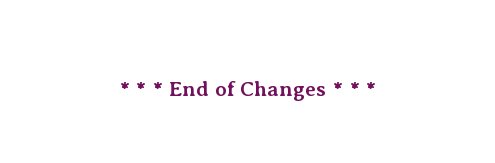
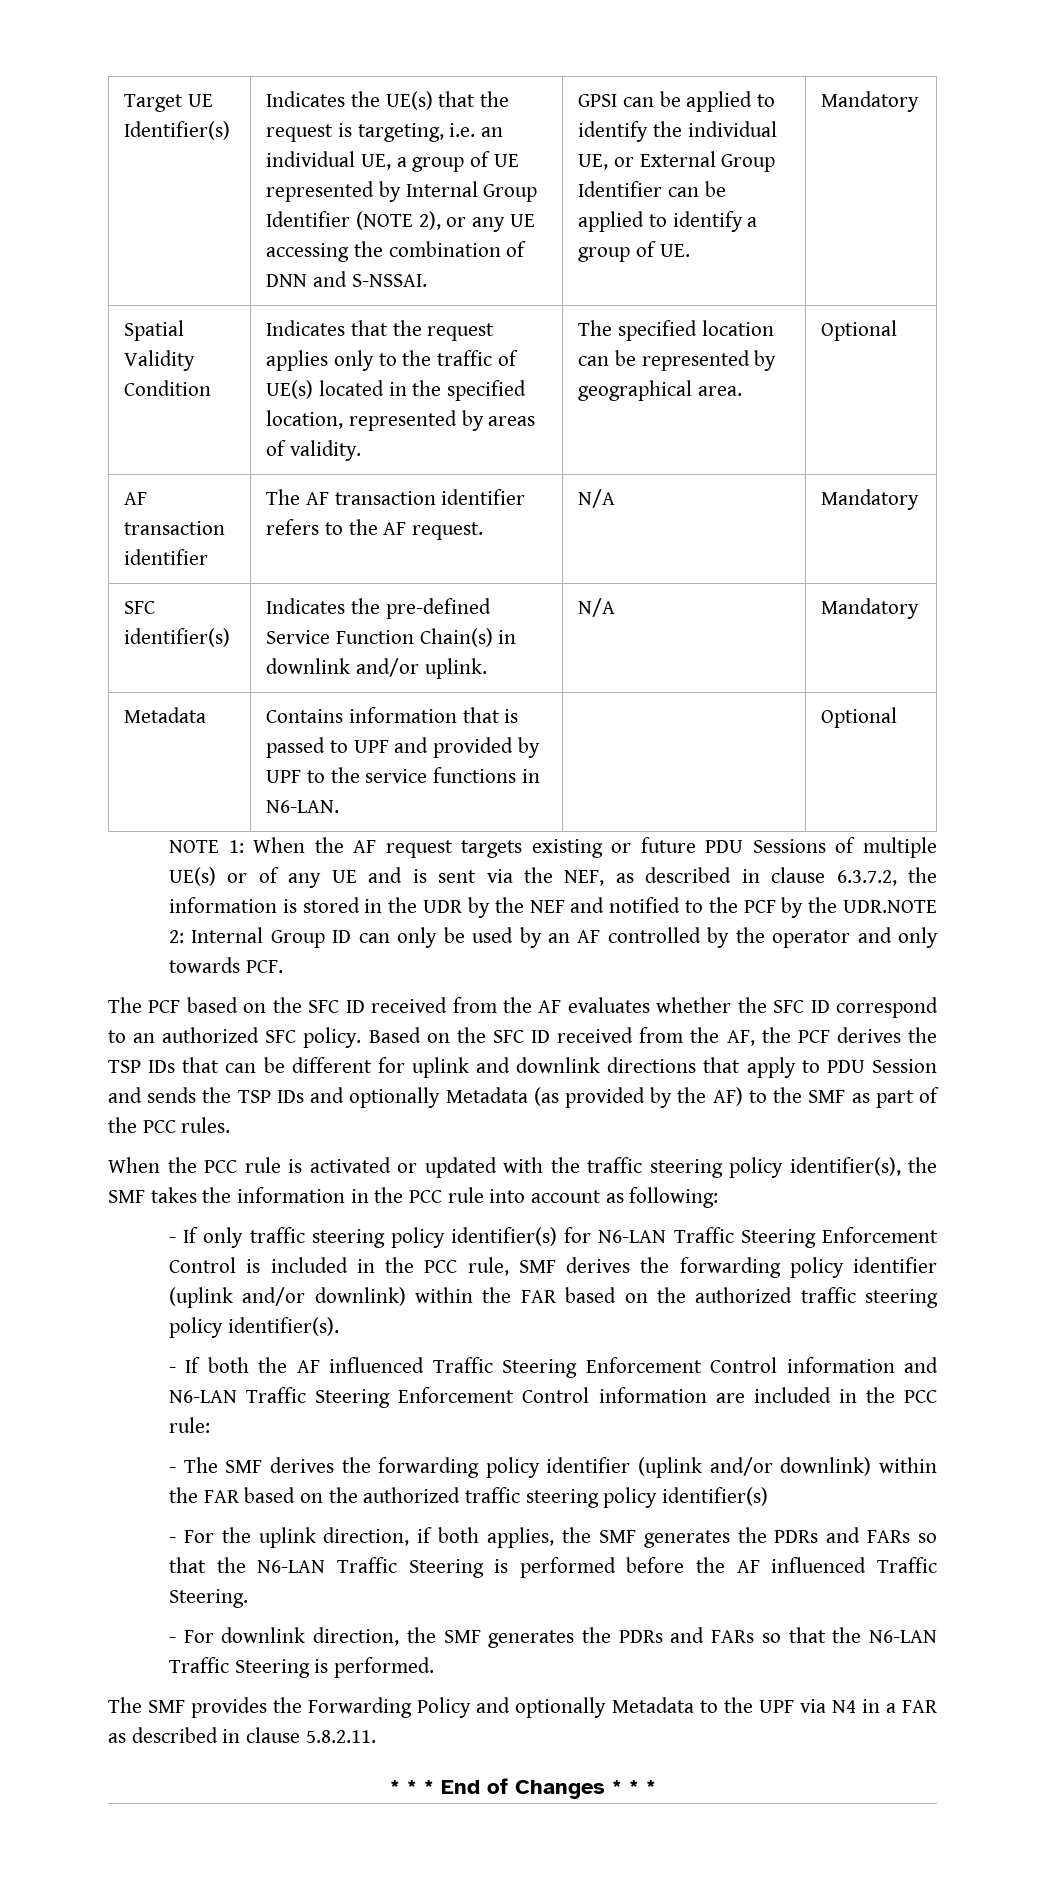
+ Target UE Identifier(s) | Indicates the UE(s) that the request is targeting, i.e. an individual UE, a group of UE represented by Internal Group Identifier (NOTE 2), or any UE accessing the combination of DNN and S-NSSAI. | GPSI can be applied to identify the individual UE, or External Group Identifier can be applied to identify a group of UE. | Mandatory
+ Spatial Validity Condition | Indicates that the request applies only to the traffic of UE(s) located in the specified location, represented by areas of validity. | The specified location can be represented by geographical area. | Optional
+ AF transaction identifier | The AF transaction identifier refers to the AF request. | N/A | Mandatory
+ SFC identifier(s) | Indicates the pre-defined Service Function Chain(s) in downlink and/or uplink. | N/A | Mandatory
+ Metadata | Contains information that is passed to UPF and provided by UPF to the service functions in N6-LAN. | | Optional
+ NOTE 1: When the AF request targets existing or future PDU Sessions of multiple UE(s) or of any UE and is sent via the NEF, as described in clause 6.3.7.2, the information is stored in the UDR by the NEF and notified to the PCF by the UDR.NOTE 2: Internal Group ID can only be used by an AF controlled by the operator and only towards PCF.
+ The PCF based on the SFC ID received from the AF evaluates whether the SFC ID correspond to an authorized SFC policy. Based on the SFC ID received from the AF, the PCF derives the TSP IDs that can be different for uplink and downlink directions that apply to PDU Session and sends the TSP IDs and optionally Metadata (as provided by the AF) to the SMF as part of the PCC rules.
+ When the PCC rule is activated or updated with the traffic steering policy identifier(s), the SMF takes the information in the PCC rule into account as following:
+ - If only traffic steering policy identifier(s) for N6-LAN Traffic Steering Enforcement Control is included in the PCC rule, SMF derives the forwarding policy identifier (uplink and/or downlink) within the FAR based on the authorized traffic steering policy identifier(s).
+ - If both the AF influenced Traffic Steering Enforcement Control information and N6-LAN Traffic Steering Enforcement Control information are included in the PCC rule:
+ - The SMF derives the forwarding policy identifier (uplink and/or downlink) within the FAR based on the authorized traffic steering policy identifier(s)
+ - For the uplink direction, if both applies, the SMF generates the PDRs and FARs so that the N6-LAN Traffic Steering is performed before the AF influenced Traffic Steering.
+ - For downlink direction, the SMF generates the PDRs and FARs so that the N6-LAN Traffic Steering is performed.
+ The SMF provides the Forwarding Policy and optionally Metadata to the UPF via N4 in a FAR as described in clause 5.8.2.11.

